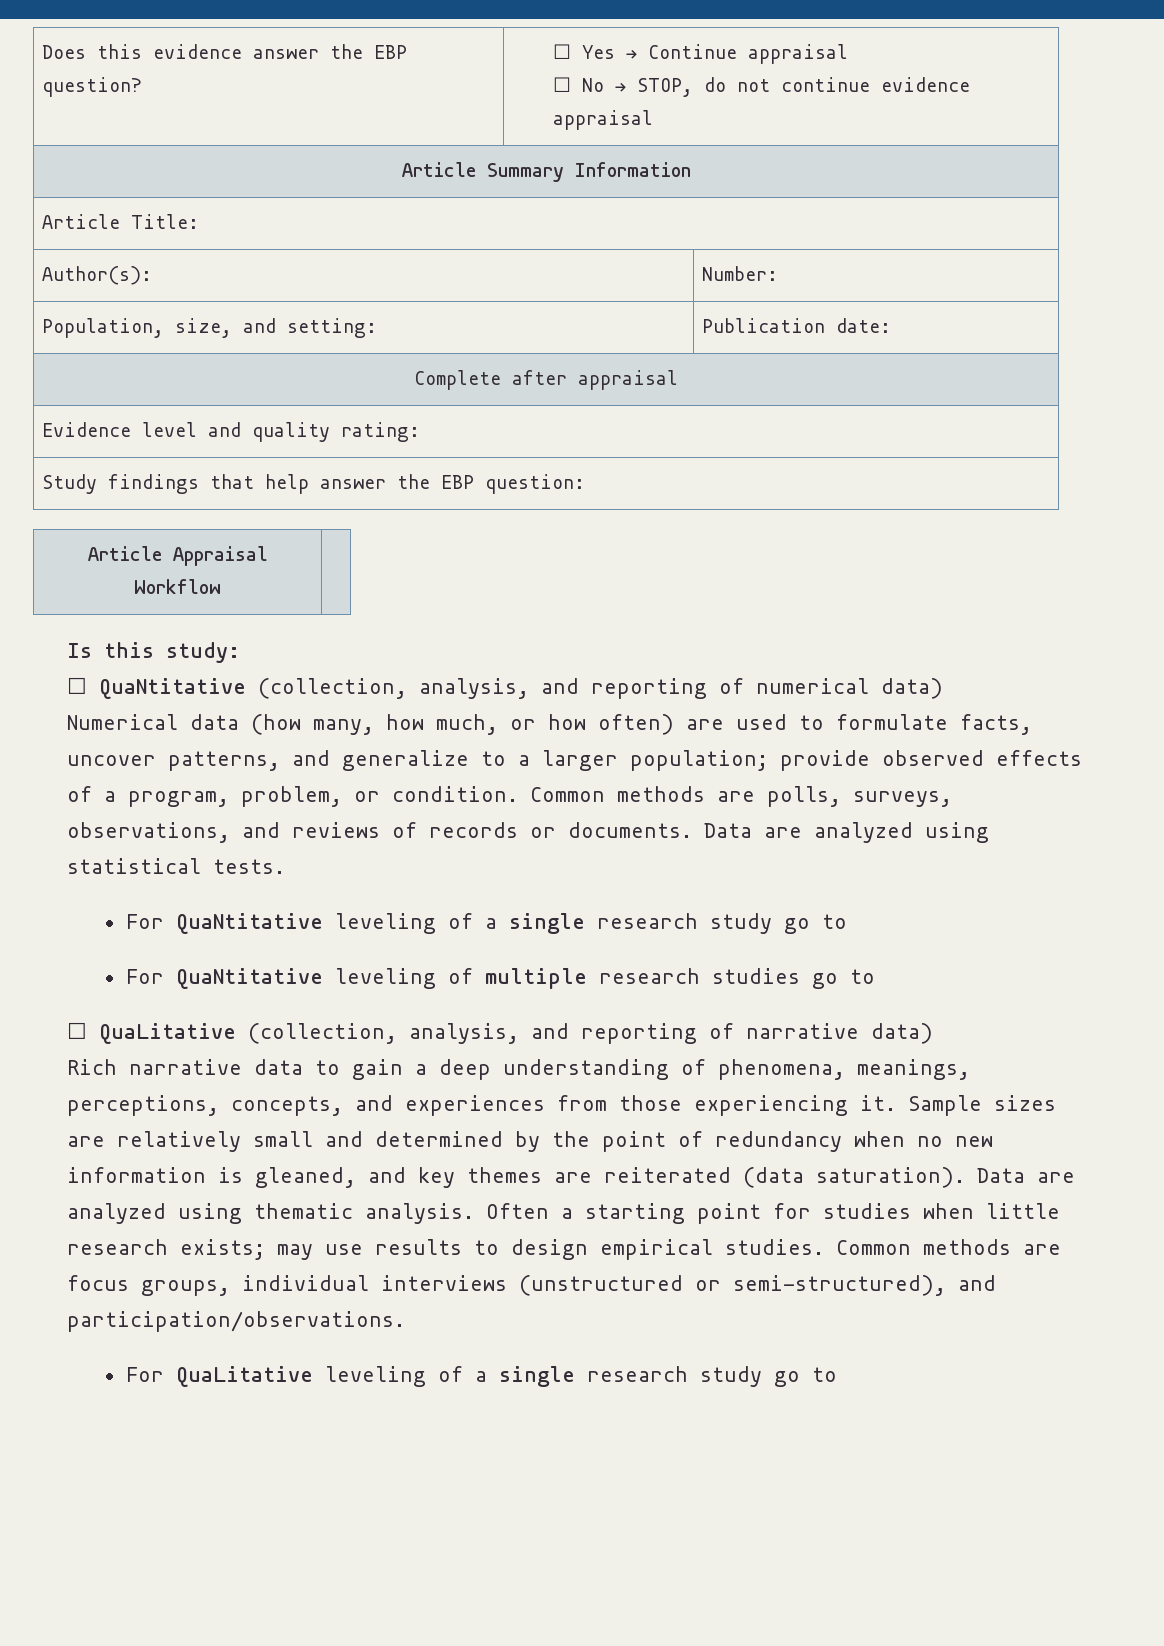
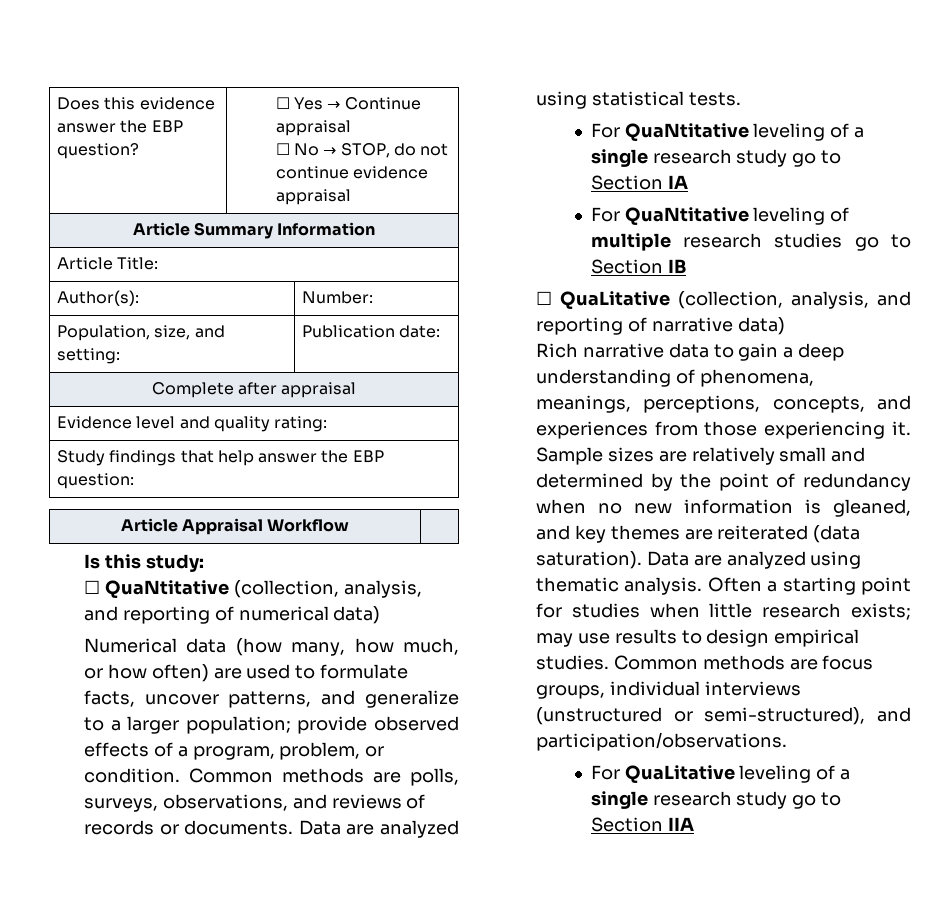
- For QuaNtitative leveling of a single research study go to
+ For QuaNtitative leveling of a single research study go to Section IA
- For QuaNtitative leveling of multiple research studies go to
+ For QuaNtitative leveling of multiple research studies go to Section IB
- For QuaLitative leveling of a single research study go to
+ For QuaLitative leveling of a single research study go to Section IIA

